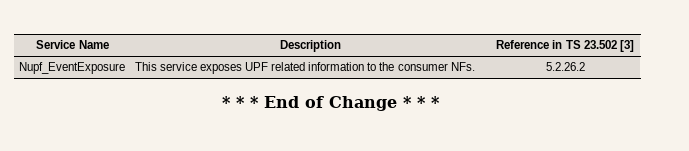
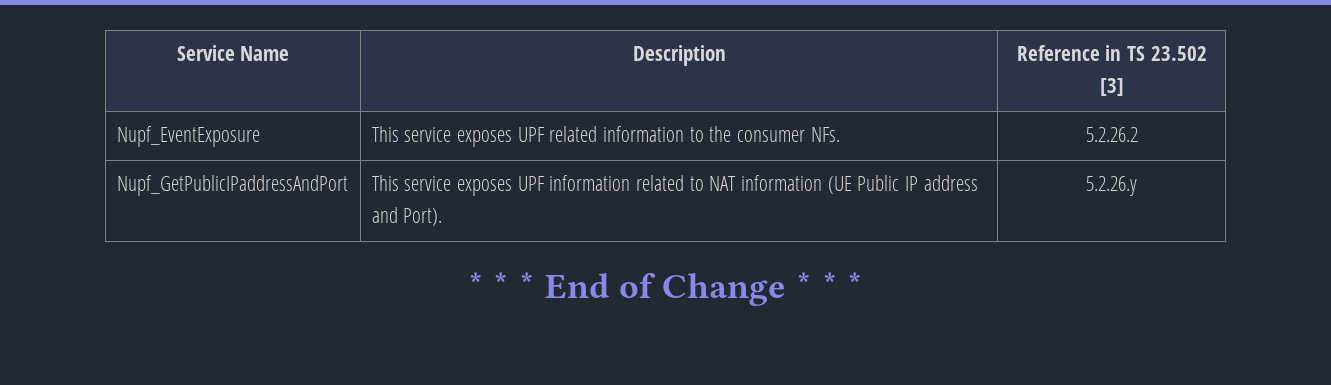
+ Nupf_GetPublicIPaddressAndPort | This service exposes UPF information related to NAT information (UE Public IP address and Port). | 5.2.26.y

